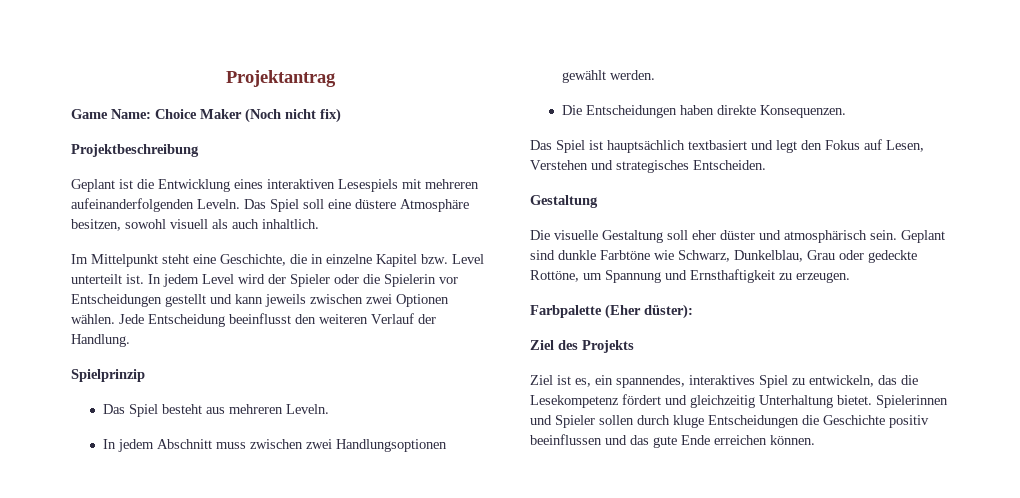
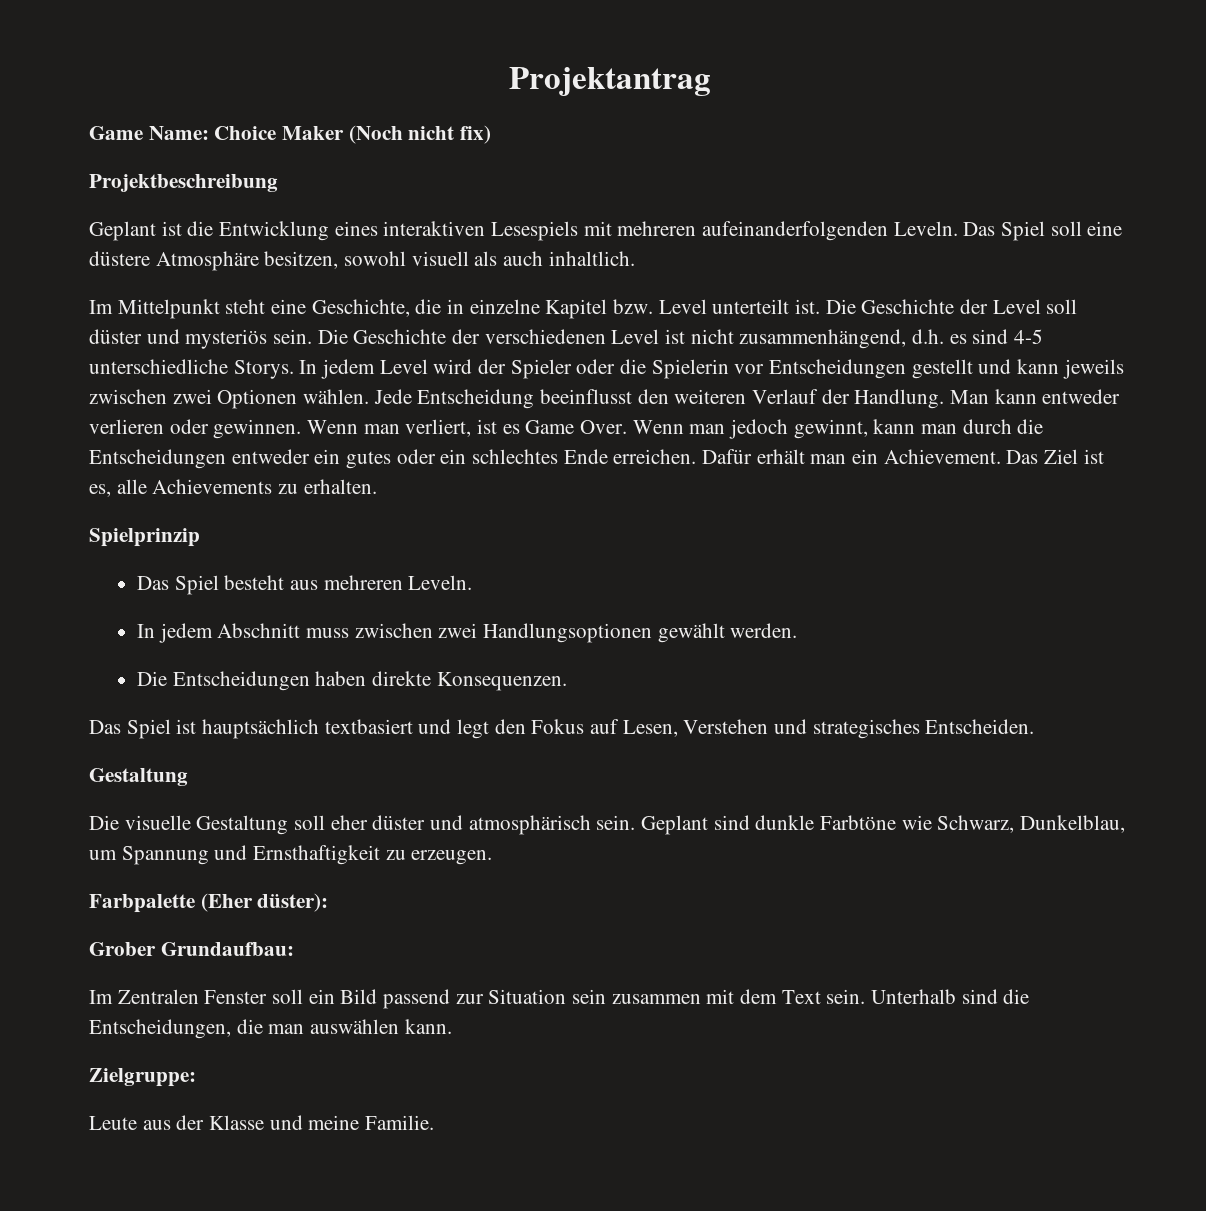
+ Die Geschichte der Level soll düster und mysteriös sein. Die Geschichte der verschiedenen Level ist nicht zusammenhängend, d.h. es sind 4-5 unterschiedliche Storys.
+ Man kann entweder verlieren oder gewinnen. Wenn man verliert, ist es Game Over. Wenn man jedoch gewinnt, kann man durch die Entscheidungen entweder ein gutes oder ein schlechtes Ende erreichen. Dafür erhält man ein Achievement. Das Ziel ist es, alle Achievements zu erhalten.
- Geplant sind dunkle Farbtöne wie Schwarz, Dunkelblau, Grau oder gedeckte Rottöne, um Spannung und Ernsthaftigkeit zu erzeugen.
+ Geplant sind dunkle Farbtöne wie Schwarz, Dunkelblau, um Spannung und Ernsthaftigkeit zu erzeugen.
- Ziel des Projekts
- Ziel ist es, ein spannendes, interaktives Spiel zu entwickeln, das die Lesekompetenz fördert und gleichzeitig Unterhaltung bietet. Spielerinnen und Spieler sollen durch kluge Entscheidungen die Geschichte positiv beeinflussen und das gute Ende erreichen können.
+ Grober Grundaufbau:
+ Im Zentralen Fenster soll ein Bild passend zur Situation sein zusammen mit dem Text sein. Unterhalb sind die Entscheidungen, die man auswählen kann.
+ Zielgruppe:
+ Leute aus der Klasse und meine Familie.

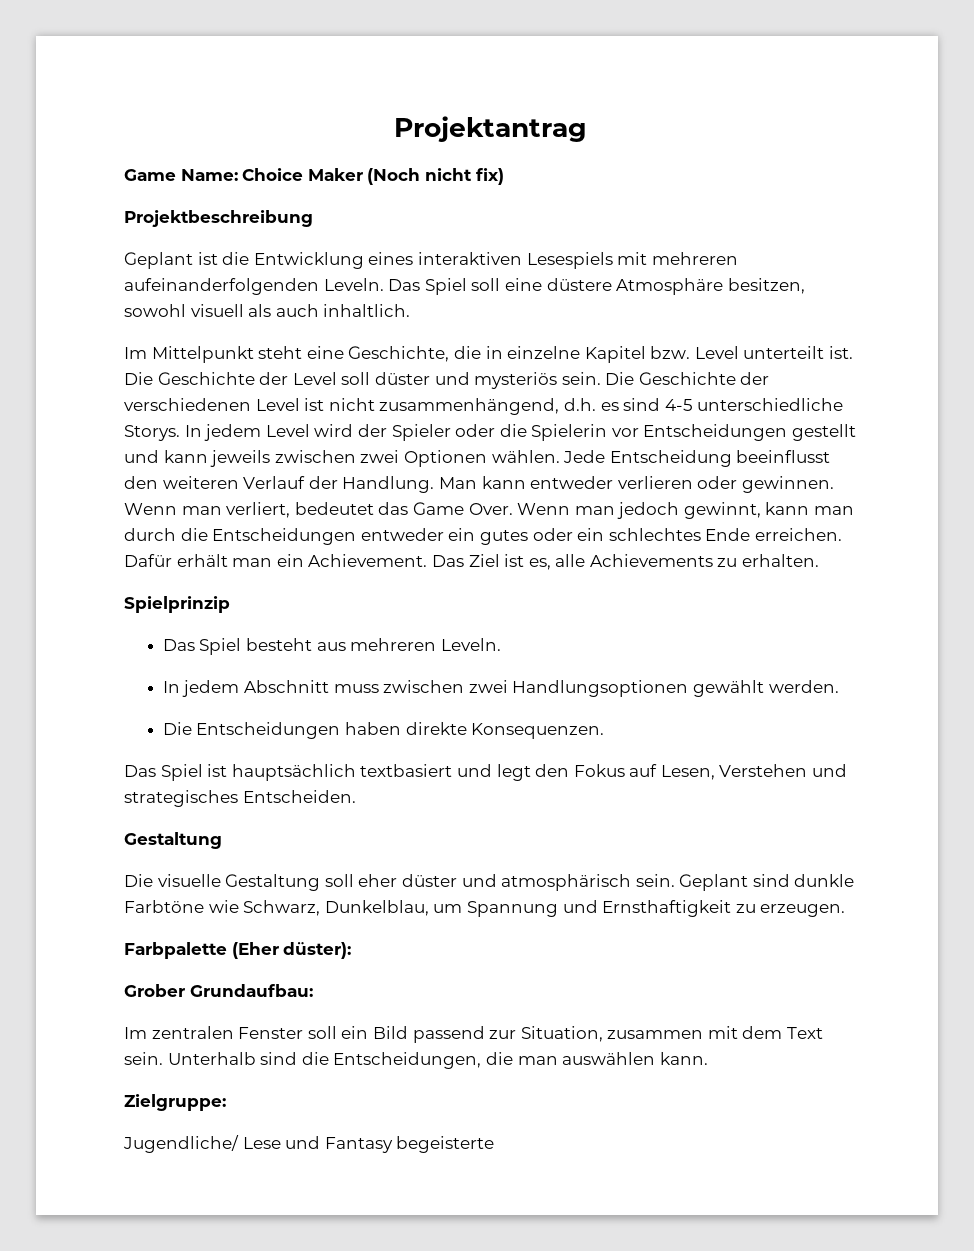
- Wenn man verliert, ist es Game Over.
+ Wenn man verliert, bedeutet das Game Over.
- Im Zentralen Fenster soll ein Bild passend zur Situation sein zusammen mit dem Text sein.
+ Im zentralen Fenster soll ein Bild passend zur Situation, zusammen mit dem Text sein.
- Leute aus der Klasse und meine Familie.
+ Jugendliche/ Lese und Fantasy begeisterte

